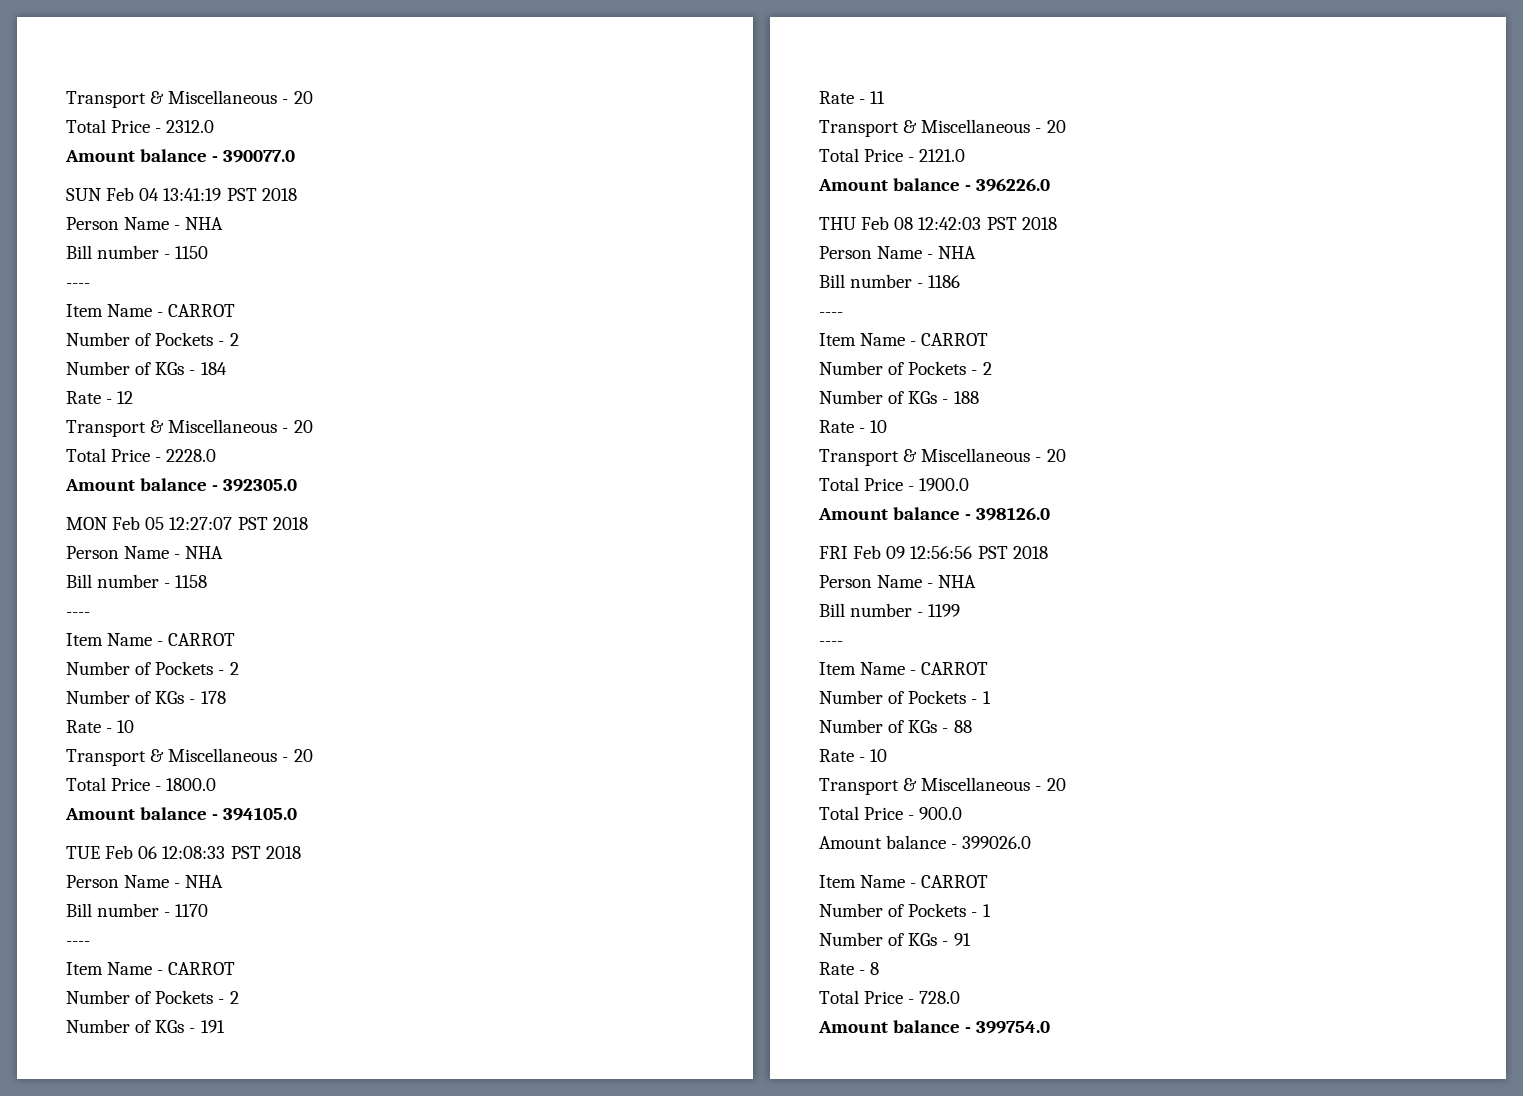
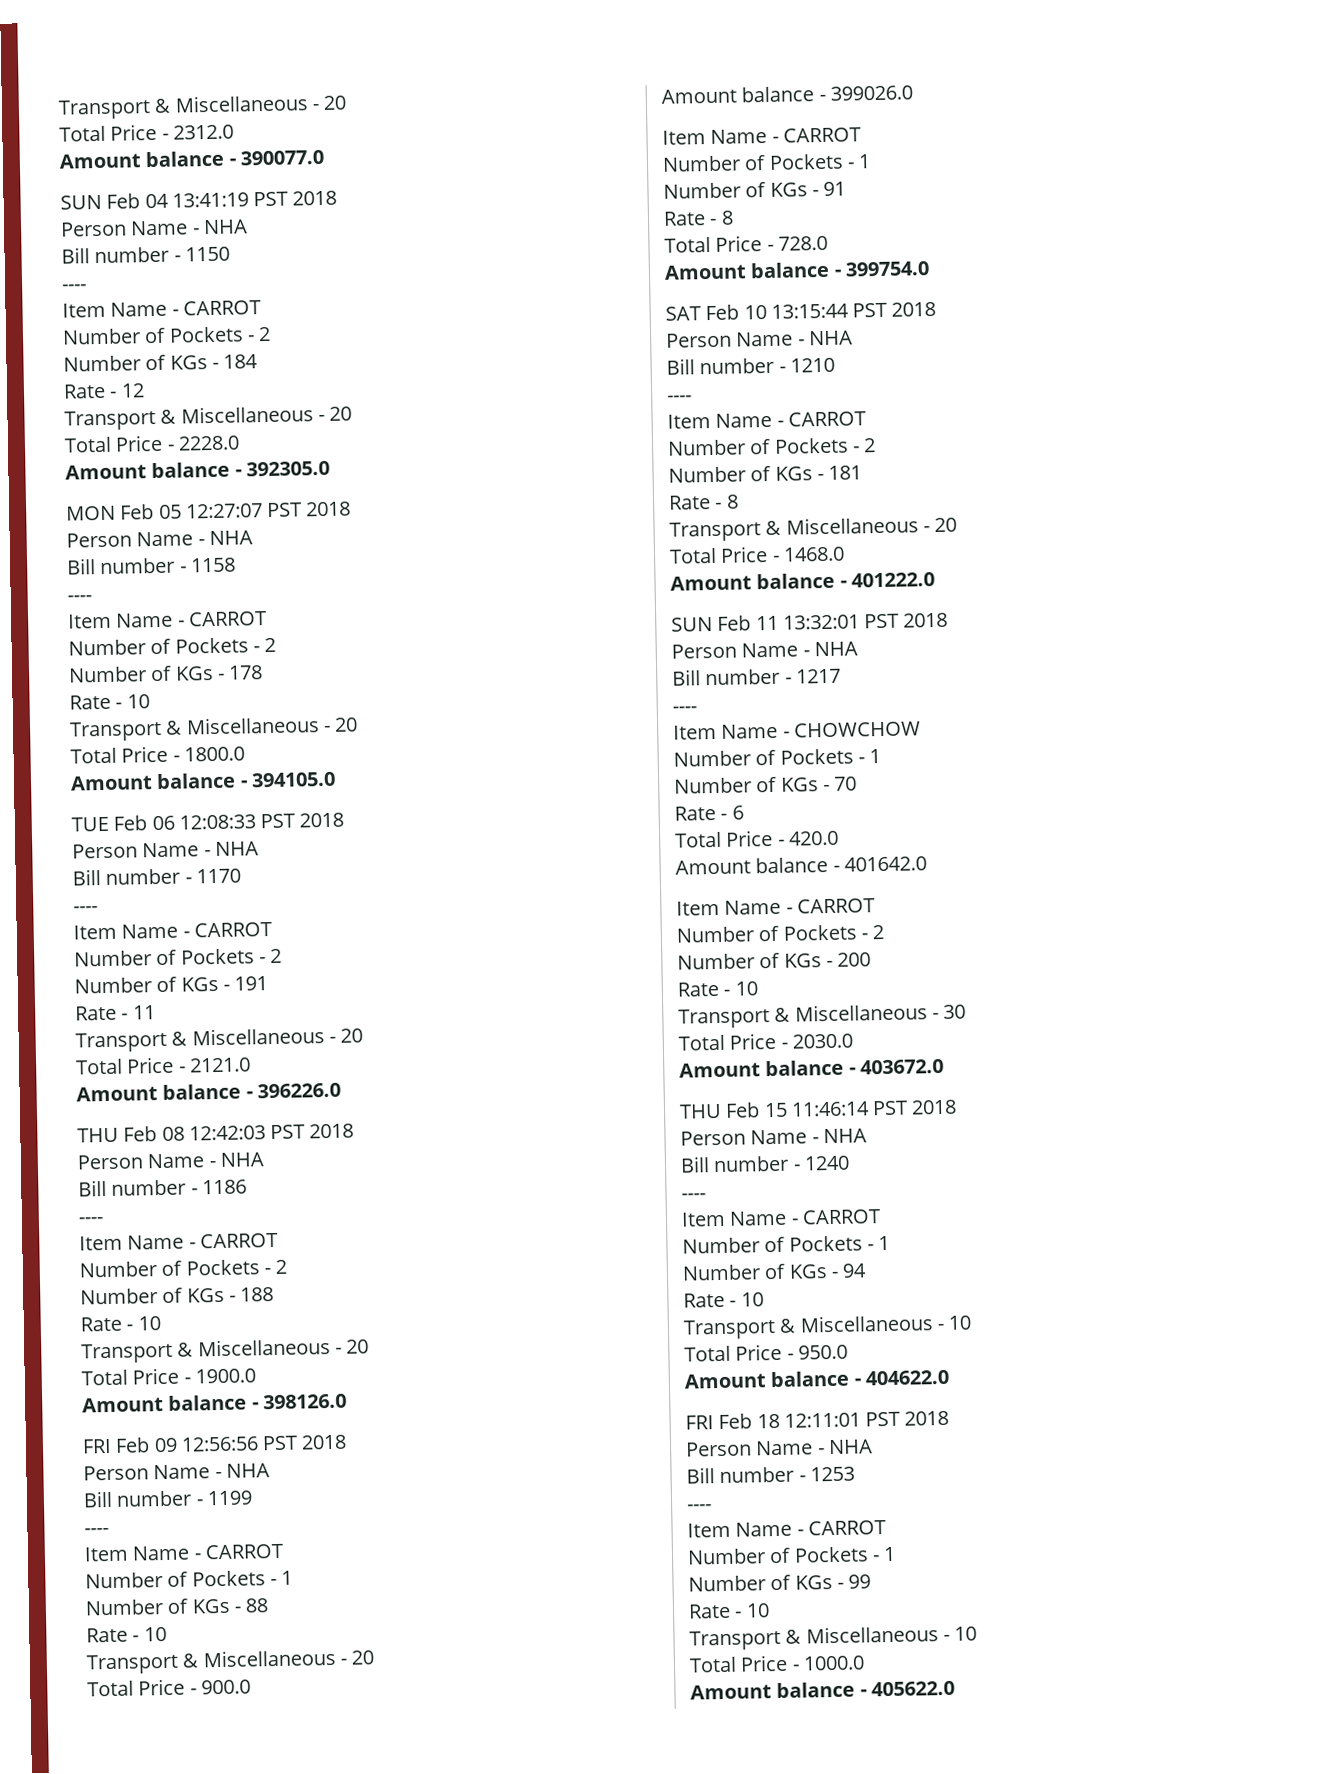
+ SAT Feb 10 13:15:44 PST 2018
+ Person Name - NHA
+ Bill number - 1210
+ ----
+ Item Name - CARROT
+ Number of Pockets - 2
+ Number of KGs - 181
+ Rate - 8
+ Transport & Miscellaneous - 20
+ Total Price - 1468.0
+ Amount balance - 401222.0
+ SUN Feb 11 13:32:01 PST 2018
+ Person Name - NHA
+ Bill number - 1217
+ ----
+ Item Name - CHOWCHOW
+ Number of Pockets - 1
+ Number of KGs - 70
+ Rate - 6
+ Total Price - 420.0
+ Amount balance - 401642.0
+ Item Name - CARROT
+ Number of Pockets - 2
+ Number of KGs - 200
+ Rate - 10
+ Transport & Miscellaneous - 30
+ Total Price - 2030.0
+ Amount balance - 403672.0
+ THU Feb 15 11:46:14 PST 2018
+ Person Name - NHA
+ Bill number - 1240
+ ----
+ Item Name - CARROT
+ Number of Pockets - 1
+ Number of KGs - 94
+ Rate - 10
+ Transport & Miscellaneous - 10
+ Total Price - 950.0
+ Amount balance - 404622.0
+ FRI Feb 18 12:11:01 PST 2018
+ Person Name - NHA
+ Bill number - 1253
+ ----
+ Item Name - CARROT
+ Number of Pockets - 1
+ Number of KGs - 99
+ Rate - 10
+ Transport & Miscellaneous - 10
+ Total Price - 1000.0
+ Amount balance - 405622.0

